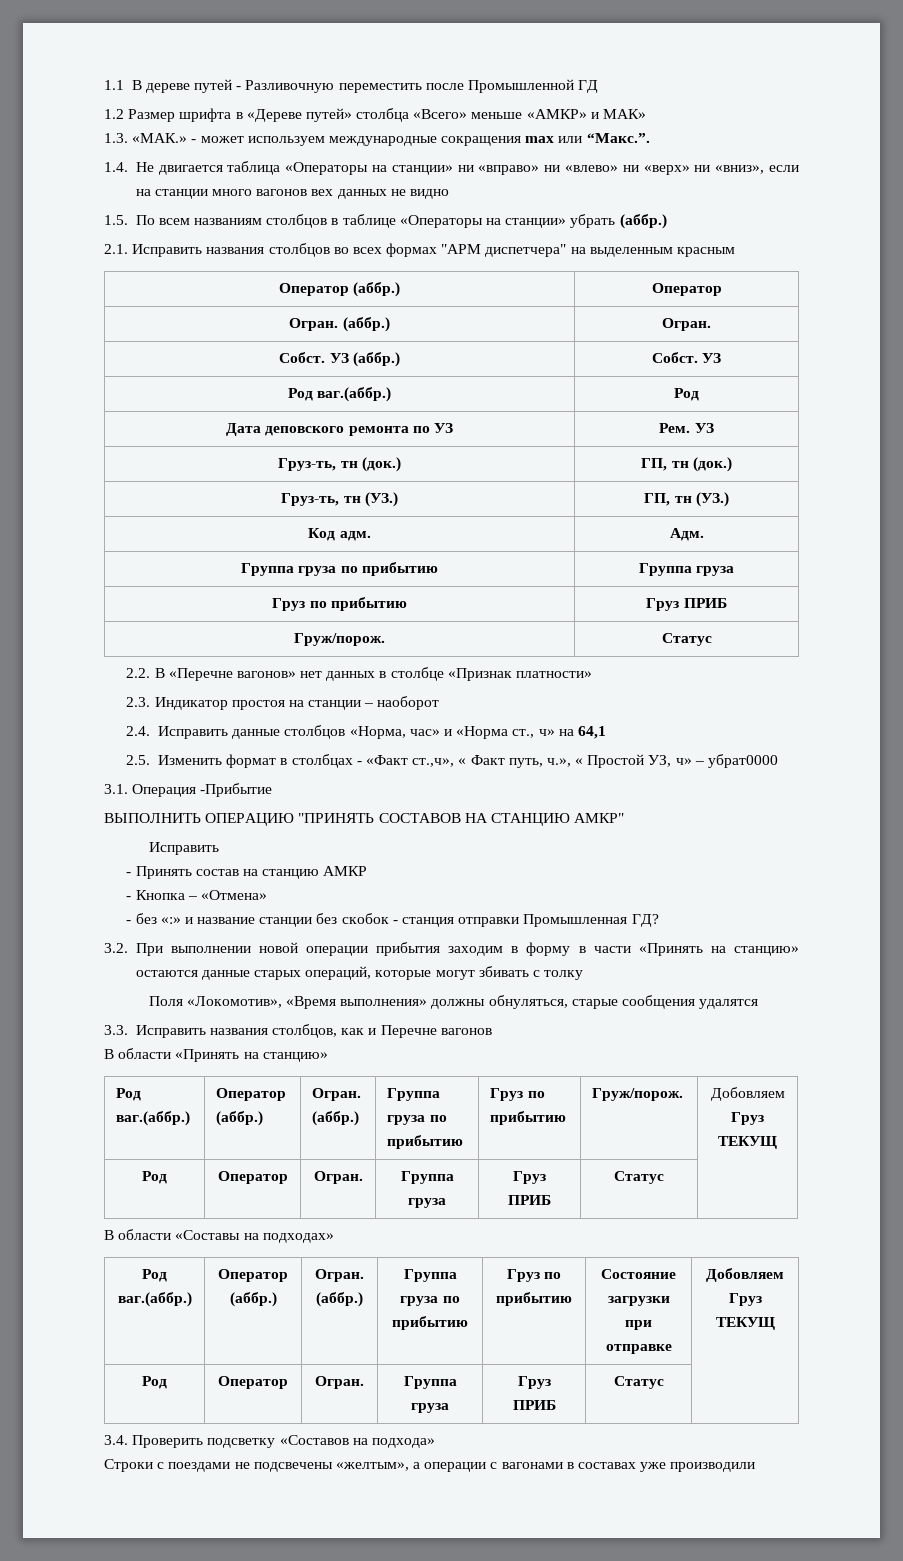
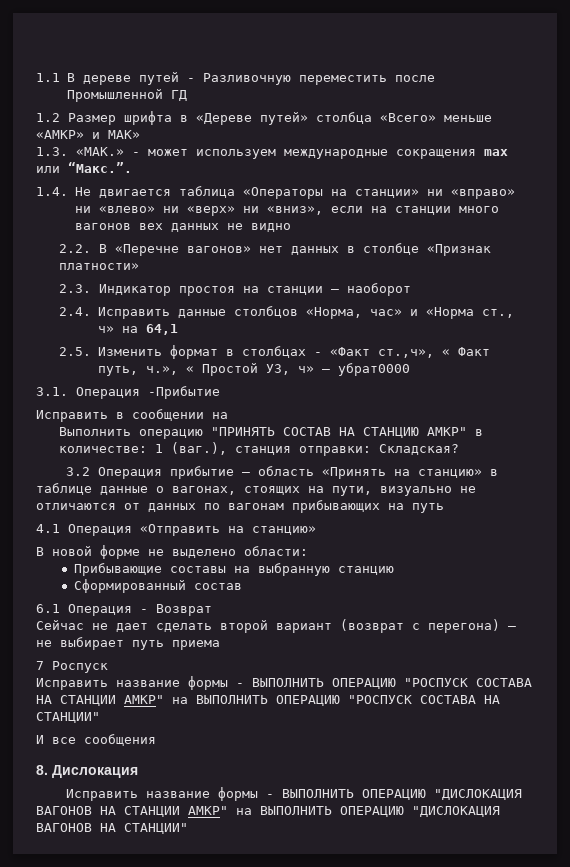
- 1.5. По всем названиям столбцов в таблице «Операторы на станции» убрать (аббр.)
- 2.1. Исправить названия столбцов во всех формах "АРМ диспетчера" на выделенным красным
- Оператор (аббр.) | Оператор
- Огран. (аббр.) | Огран.
- Собст. УЗ (аббр.) | Собст. УЗ
- Род ваг.(аббр.) | Род
- Дата деповского ремонта по УЗ | Рем. УЗ
- Груз-ть, тн (док.) | ГП, тн (док.)
- Груз-ть, тн (УЗ.) | ГП, тн (УЗ.)
- Код адм. | Адм.
- Группа груза по прибытию | Группа груза
- Груз по прибытию | Груз ПРИБ
- Груж/порож. | Статус
- ВЫПОЛНИТЬ ОПЕРАЦИЮ "ПРИНЯТЬ СОСТАВОВ НА СТАНЦИЮ АМКР"
- Исправить
- - Принять состав на станцию АМКР
- - Кнопка – «Отмена»
- - без «:» и название станции без скобок - станция отправки Промышленная ГД?
- 3.2. При выполнении новой операции прибытия заходим в форму в части «Принять на станцию» остаются данные старых операций, которые могут збивать с толку
- Поля «Локомотив», «Время выполнения» должны обнуляться, старые сообщения удалятся
- 3.3. Исправить названия столбцов, как и Перечне вагонов
- В области «Принять на станцию»
- Род ваг.(аббр.) | Оператор (аббр.) | Огран. (аббр.) | Группа груза по прибытию | Груз по прибытию | Груж/порож. | Добовляем Груз ТЕКУЩ
- Род | Оператор | Огран. | Группа груза | Груз ПРИБ | Статус |
- В области «Составы на подходах»
- Род ваг.(аббр.) | Оператор (аббр.) | Огран. (аббр.) | Группа груза по прибытию | Груз по прибытию | Состояние загрузки при отправке | Добовляем Груз ТЕКУЩ
- Род | Оператор | Огран. | Группа груза | Груз ПРИБ | Статус |
- 3.4. Проверить подсветку «Составов на подхода»
- Строки с поездами не подсвечены «желтым», а операции с вагонами в составах уже производили
+ Исправить в сообщении на
+ Выполнить операцию "ПРИНЯТЬ СОСТАВ НА СТАНЦИЮ АМКР" в количестве: 1 (ваг.), станция отправки: Складская?
+ 3.2 Операция прибытие – область «Принять на станцию» в таблице данные о вагонах, стоящих на пути, визуально не отличаются от данных по вагонам прибывающих на путь
+ 4.1 Операция «Отправить на станцию»
+ В новой форме не выделено области:
+ Прибывающие составы на выбранную станцию
+ Сформированный состав
+ 6.1 Операция - Возврат
+ Сейчас не дает сделать второй вариант (возврат с перегона) – не выбирает путь приема
+ 7 Роспуск
+ Исправить название формы - ВЫПОЛНИТЬ ОПЕРАЦИЮ "РОСПУСК СОСТАВА НА СТАНЦИИ АМКР" на ВЫПОЛНИТЬ ОПЕРАЦИЮ "РОСПУСК СОСТАВА НА СТАНЦИИ"
+ И все сообщения
+ 8. Дислокация
+ Исправить название формы - ВЫПОЛНИТЬ ОПЕРАЦИЮ "ДИСЛОКАЦИЯ ВАГОНОВ НА СТАНЦИИ АМКР" на ВЫПОЛНИТЬ ОПЕРАЦИЮ "ДИСЛОКАЦИЯ ВАГОНОВ НА СТАНЦИИ"

